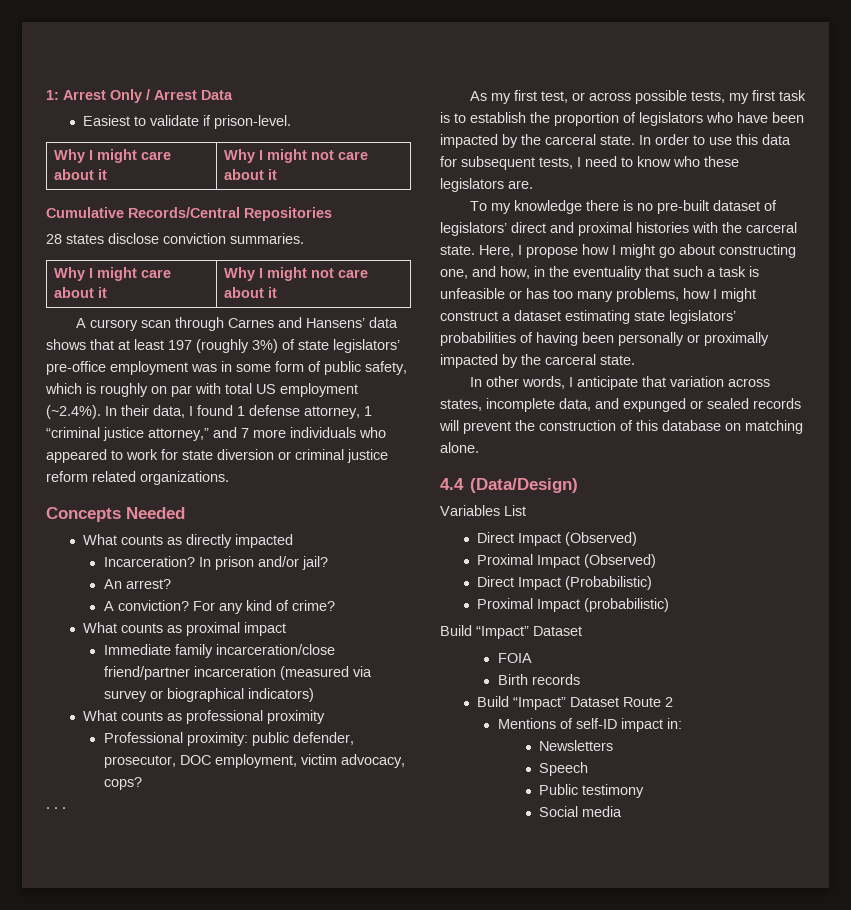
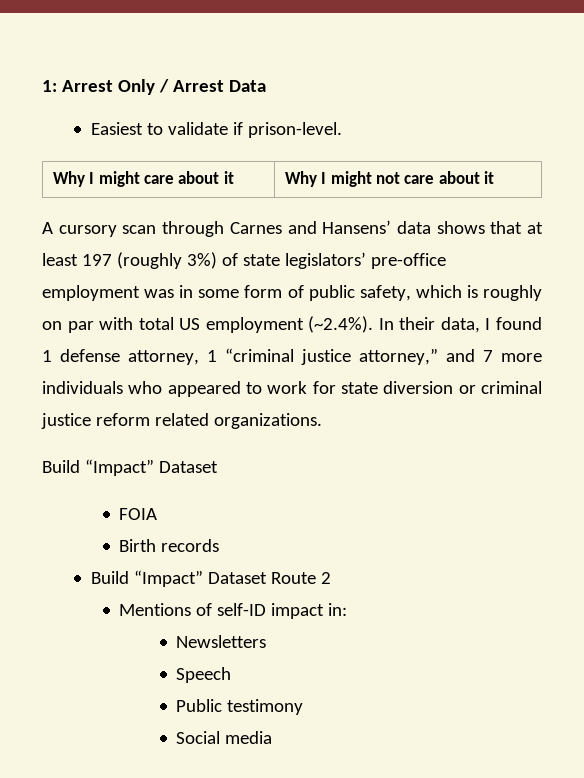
- Cumulative Records/Central Repositories
- 28 states disclose conviction summaries.
- Why I might care about it | Why I might not care about it
- Concepts Needed
- What counts as directly impacted
- Incarceration? In prison and/or jail?
- An arrest?
- A conviction? For any kind of crime?
- What counts as proximal impact
- Immediate family incarceration/close friend/partner incarceration (measured via survey or biographical indicators)
- What counts as professional proximity
- Professional proximity: public defender, prosecutor, DOC employment, victim advocacy, cops?
- . . .
- As my first test, or across possible tests, my first task is to establish the proportion of legislators who have been impacted by the carceral state. In order to use this data for subsequent tests, I need to know who these legislators are.
- To my knowledge there is no pre-built dataset of legislators’ direct and proximal histories with the carceral state. Here, I propose how I might go about constructing one, and how, in the eventuality that such a task is unfeasible or has too many problems, how I might construct a dataset estimating state legislators’ probabilities of having been personally or proximally impacted by the carceral state.
- In other words, I anticipate that variation across states, incomplete data, and expunged or sealed records will prevent the construction of this database on matching alone.
- 4.4 (Data/Design)
- Variables List
- Direct Impact (Observed)
- Proximal Impact (Observed)
- Direct Impact (Probabilistic)
- Proximal Impact (probabilistic)

